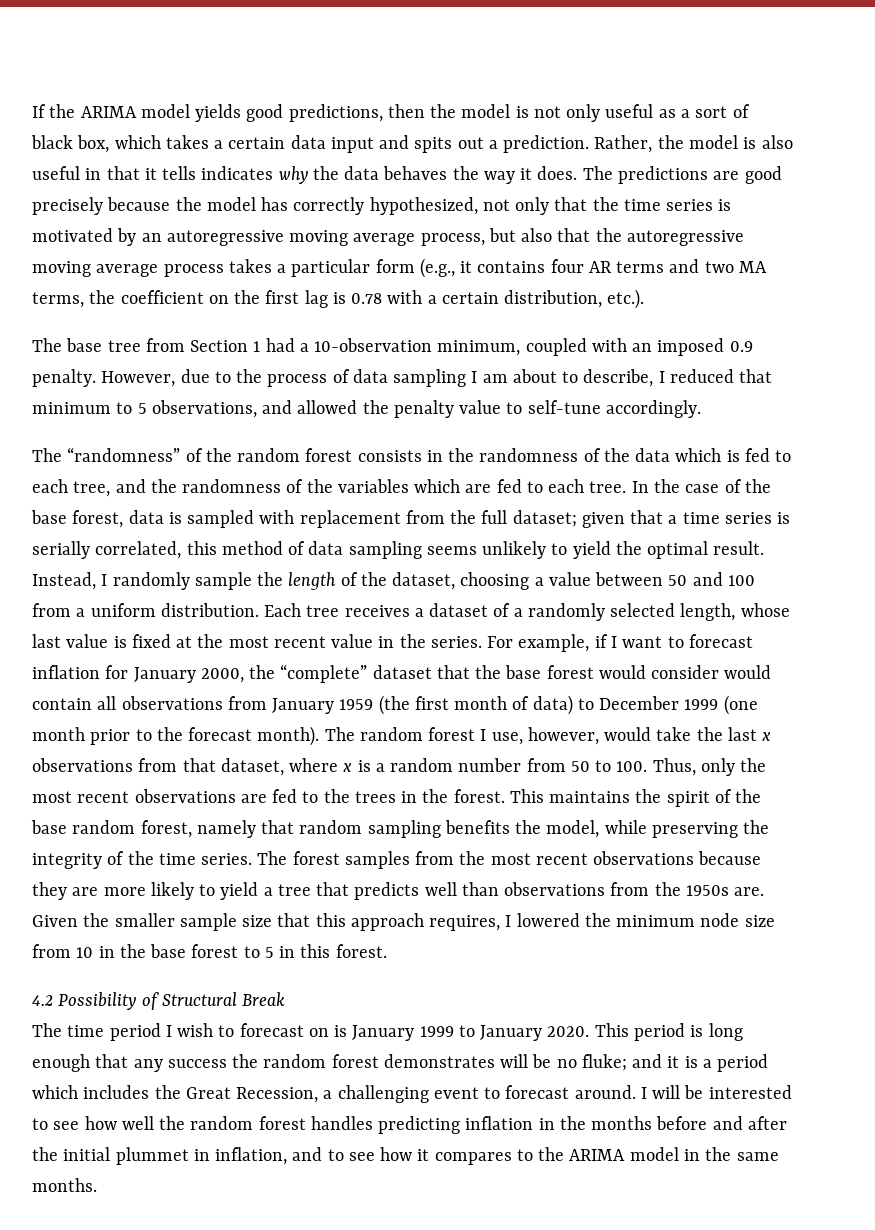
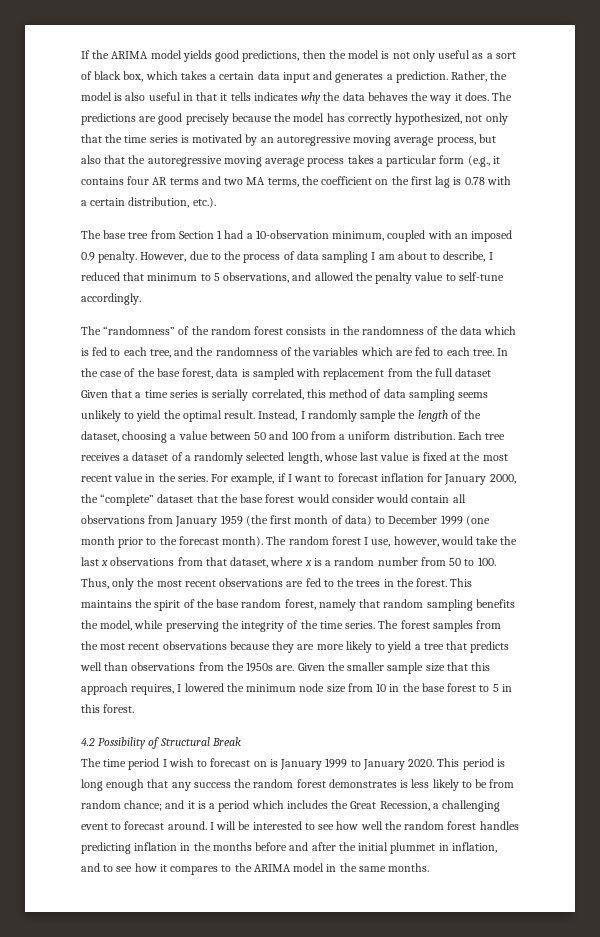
- If the ARIMA model yields good predictions, then the model is not only useful as a sort of black box, which takes a certain data input and spits out a prediction.
+ If the ARIMA model yields good predictions, then the model is not only useful as a sort of black box, which takes a certain data input and generates a prediction.
- In the case of the base forest, data is sampled with replacement from the full dataset; given that a time series is serially correlated, this method of data sampling seems unlikely to yield the optimal result.
+ In the case of the base forest, data is sampled with replacement from the full dataset Given that a time series is serially correlated, this method of data sampling seems unlikely to yield the optimal result.
- This period is long enough that any success the random forest demonstrates will be no fluke; and it is a period which includes the Great Recession, a challenging event to forecast around.
+ This period is long enough that any success the random forest demonstrates is less likely to be from random chance; and it is a period which includes the Great Recession, a challenging event to forecast around.

